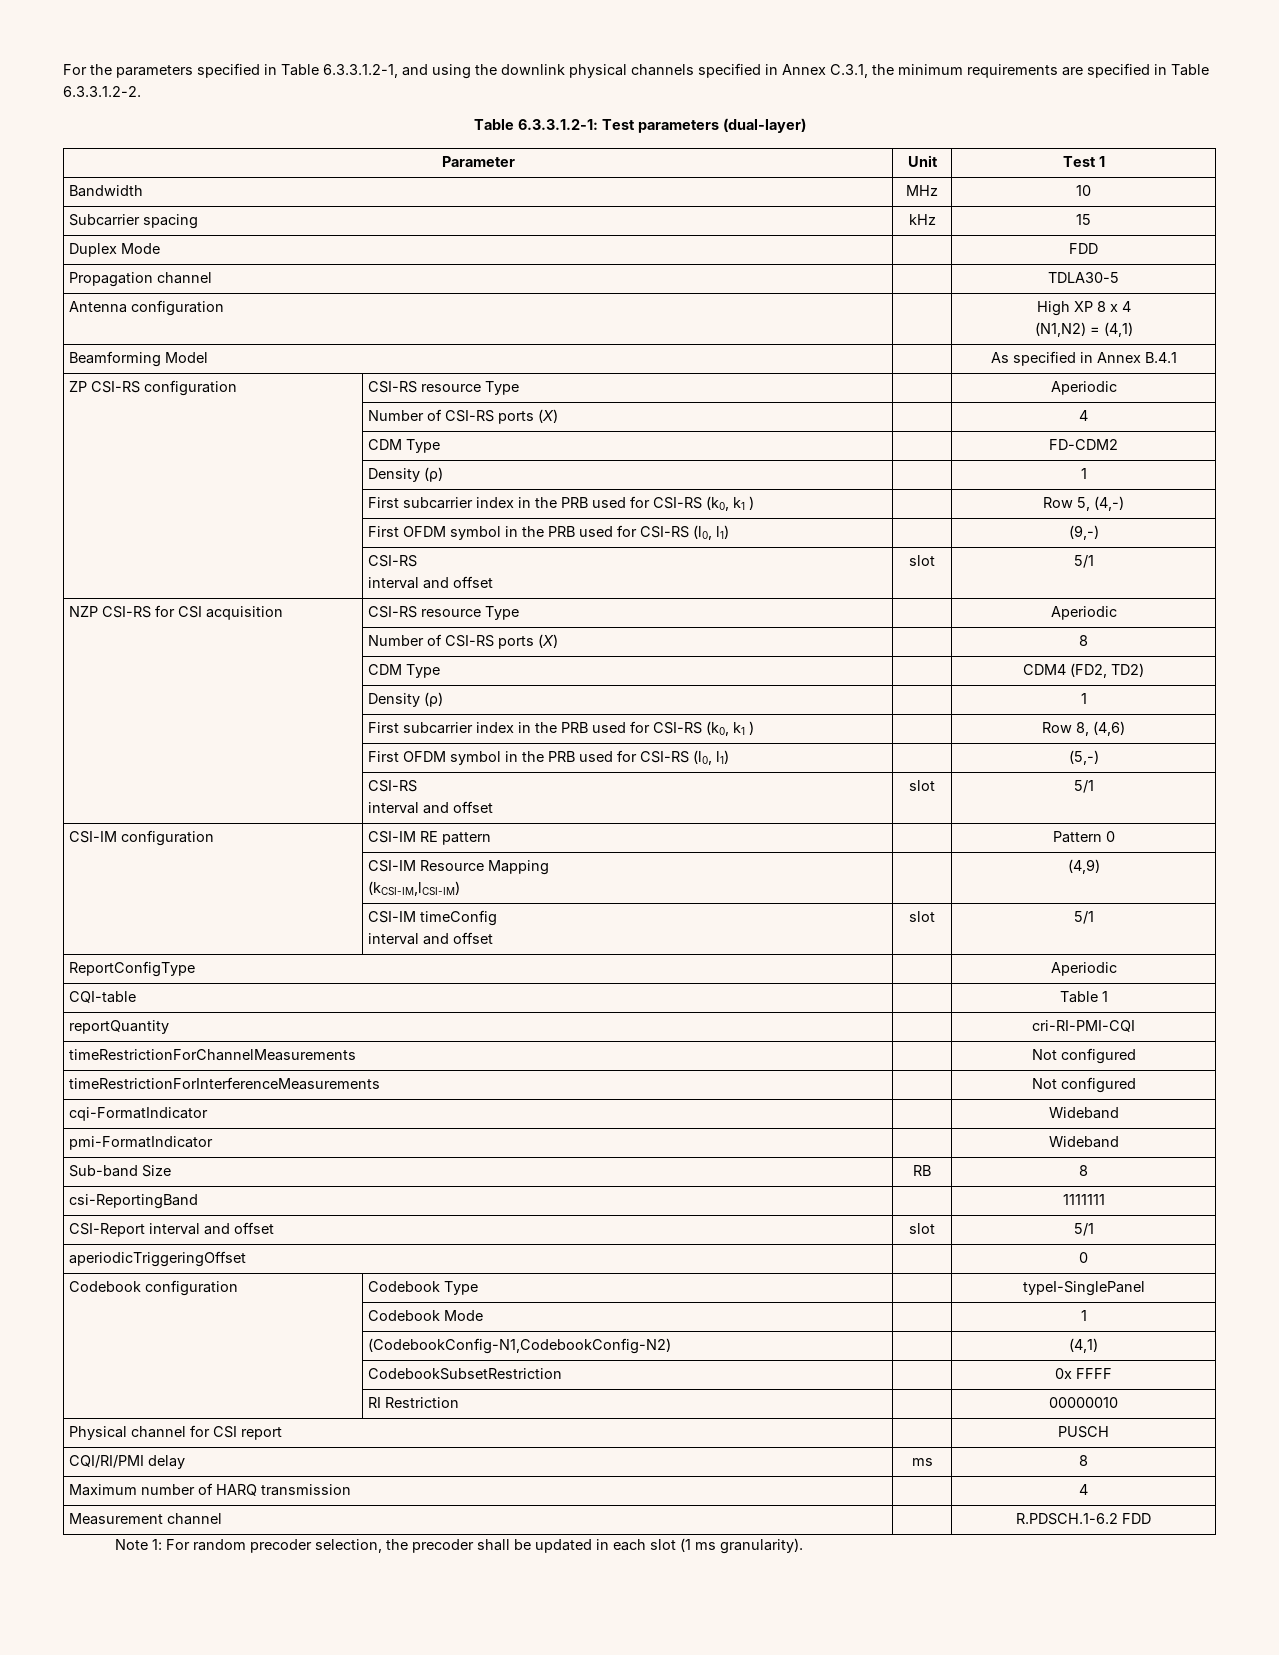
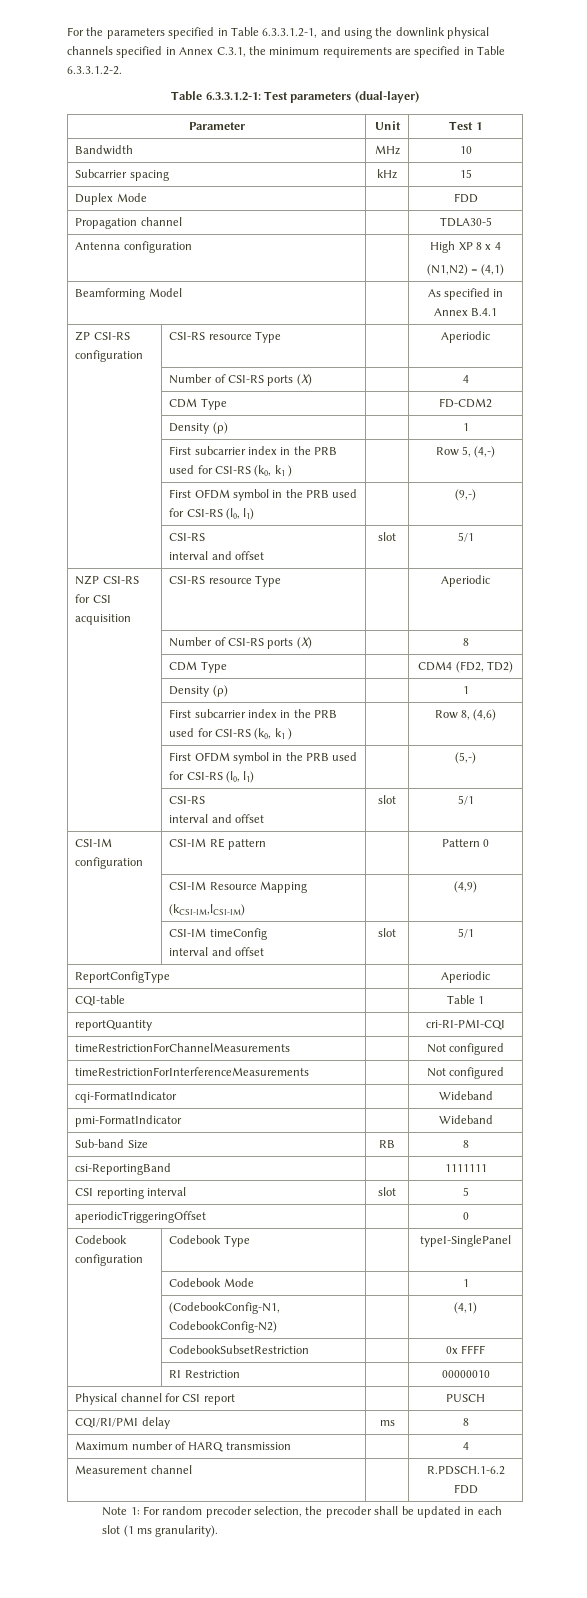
- CSI-Report interval and offset | slot | 5/1
+ CSI reporting interval | slot | 5

